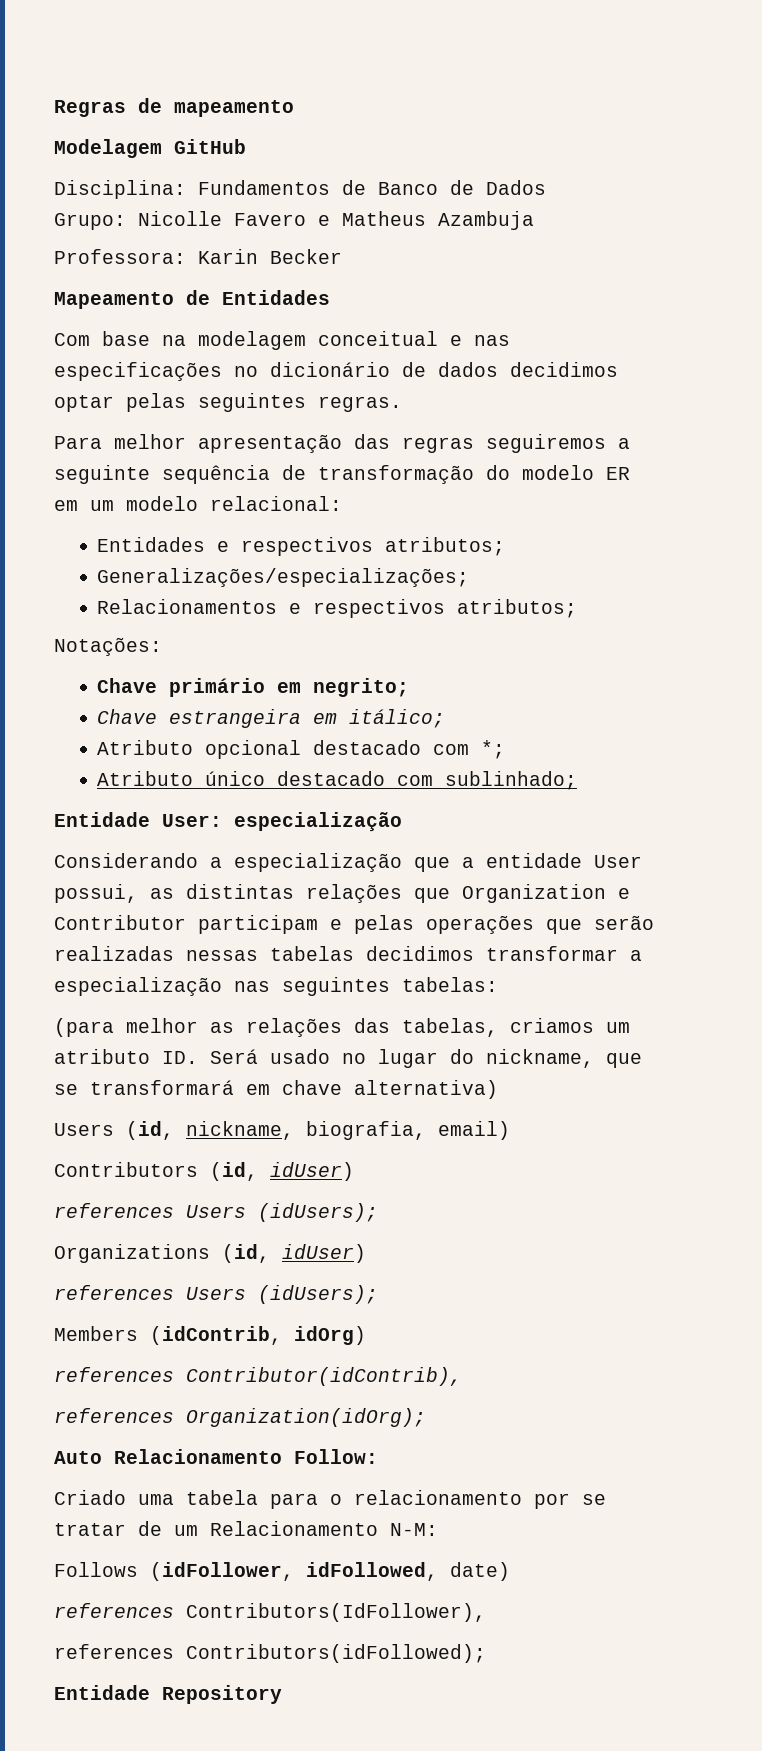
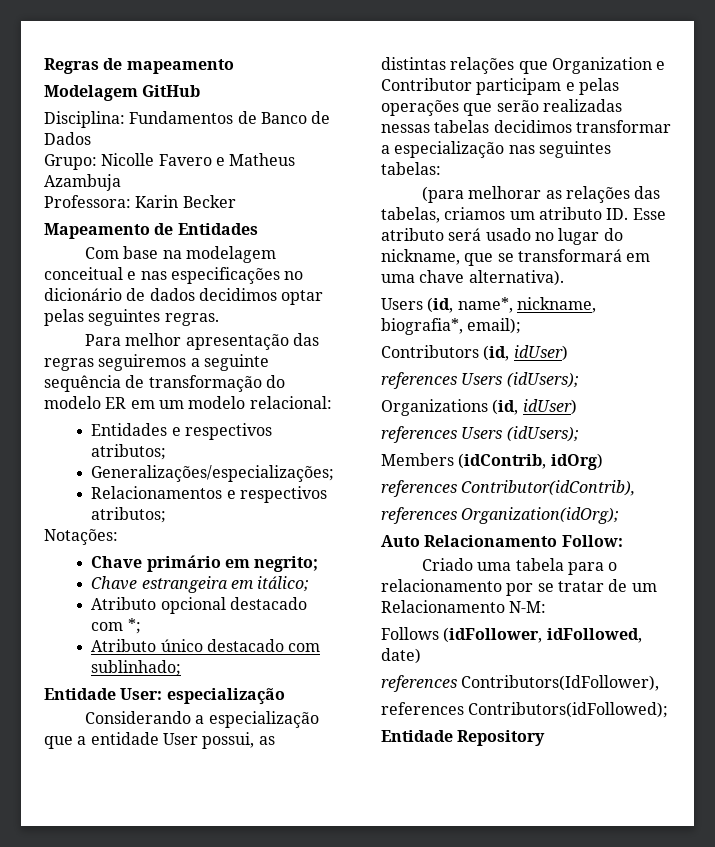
- (para melhor as relações das tabelas, criamos um atributo ID. Será usado no lugar do nickname, que se transformará em chave alternativa)
+ (para melhorar as relações das tabelas, criamos um atributo ID. Esse atributo será usado no lugar do nickname, que se transformará em uma chave alternativa).
- Users (id, nickname, biografia, email)
+ Users (id, name*, nickname, biografia*, email);

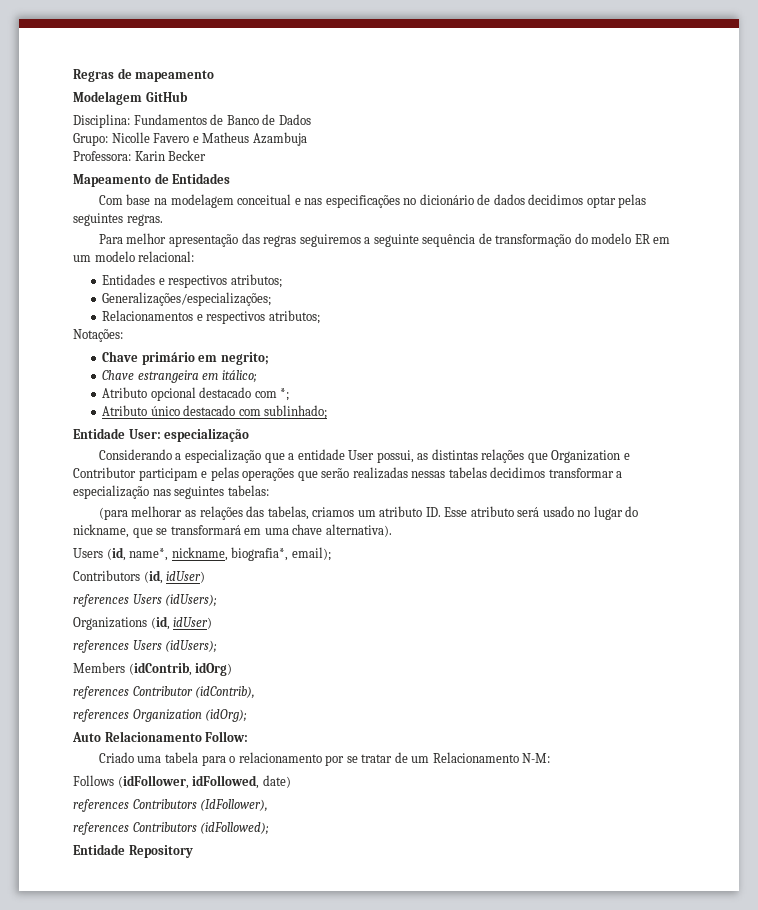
- references Contributor(idContrib),
- references Organization(idOrg);
+ references Contributor (idContrib),
+ references Organization (idOrg);
- references Contributors(IdFollower),
- references Contributors(idFollowed);
+ references Contributors (IdFollower),
+ references Contributors (idFollowed);

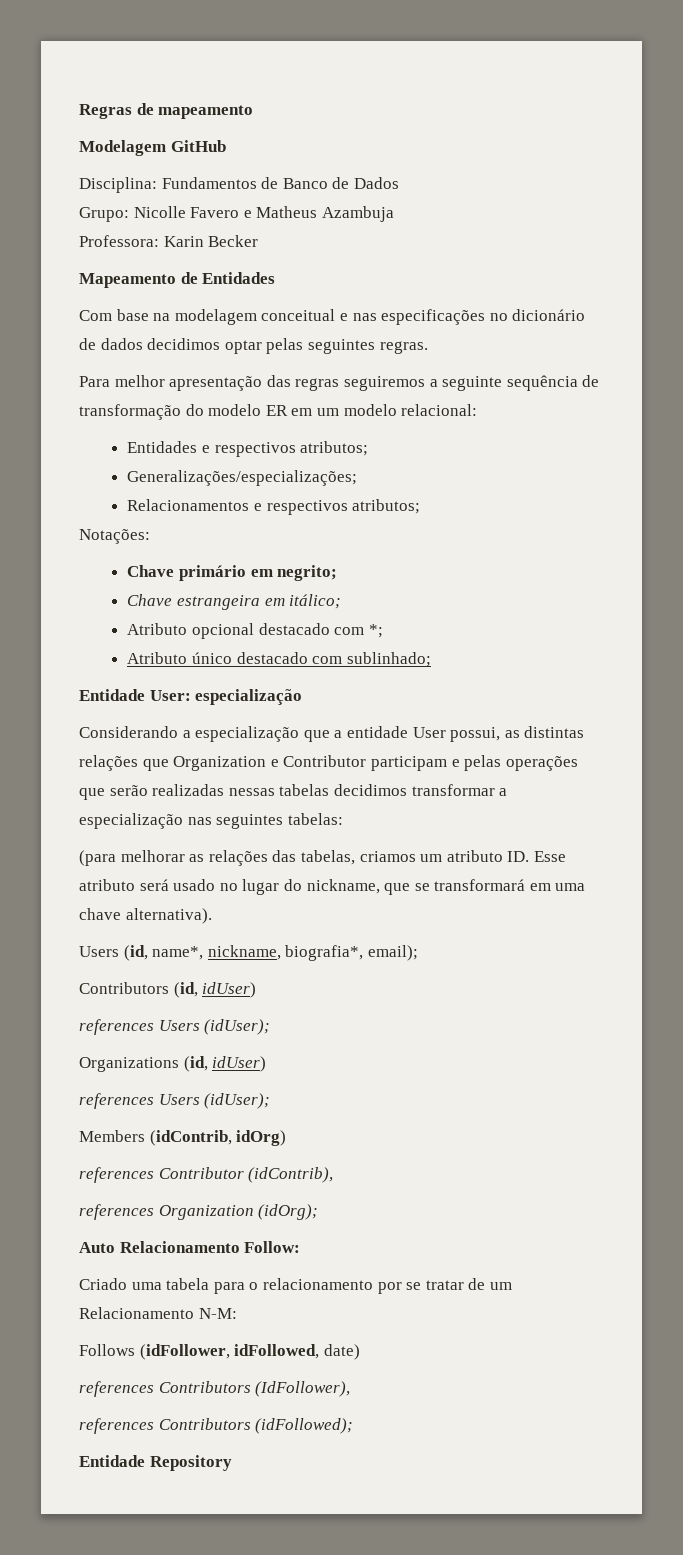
  Contributors (id, idUser)
- references Users (idUsers);
+ references Users (idUser);
  Organizations (id, idUser)
- references Users (idUsers);
+ references Users (idUser);

